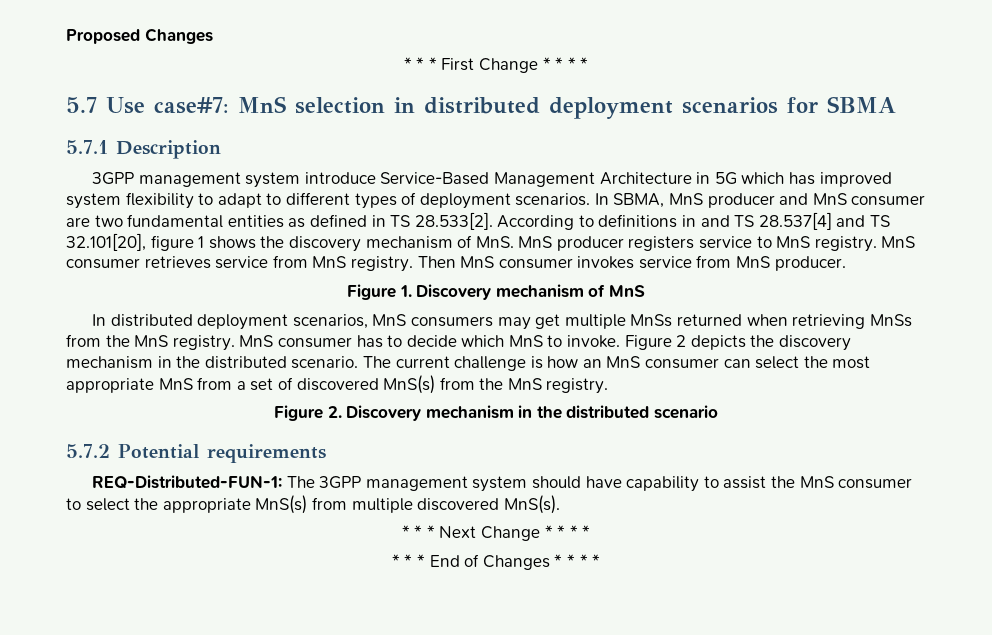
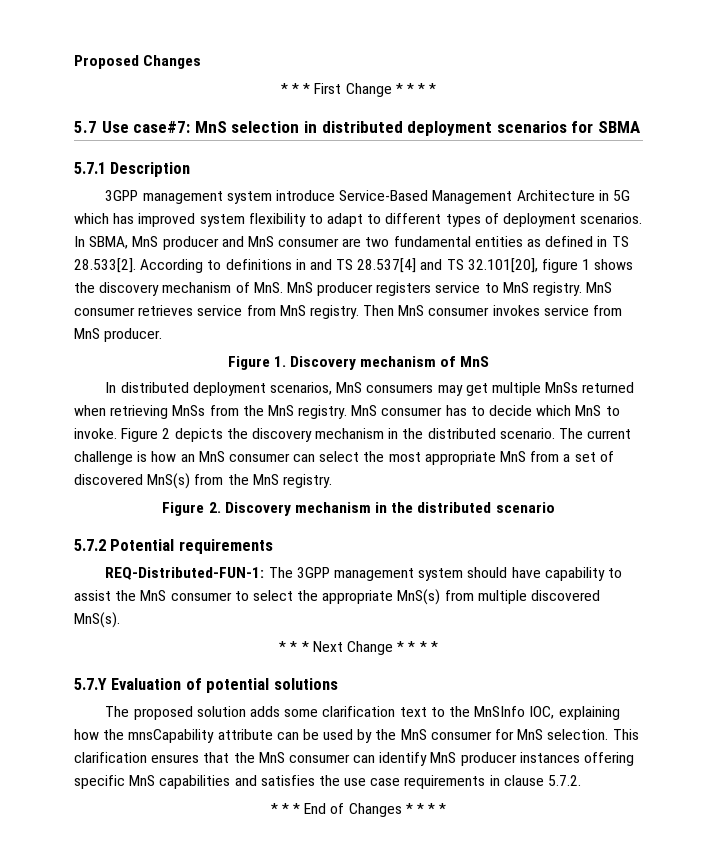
+ 5.7.Y Evaluation of potential solutions
+ The proposed solution adds some clarification text to the MnSInfo IOC, explaining how the mnsCapability attribute can be used by the MnS consumer for MnS selection. This clarification ensures that the MnS consumer can identify MnS producer instances offering specific MnS capabilities and satisfies the use case requirements in clause 5.7.2.

